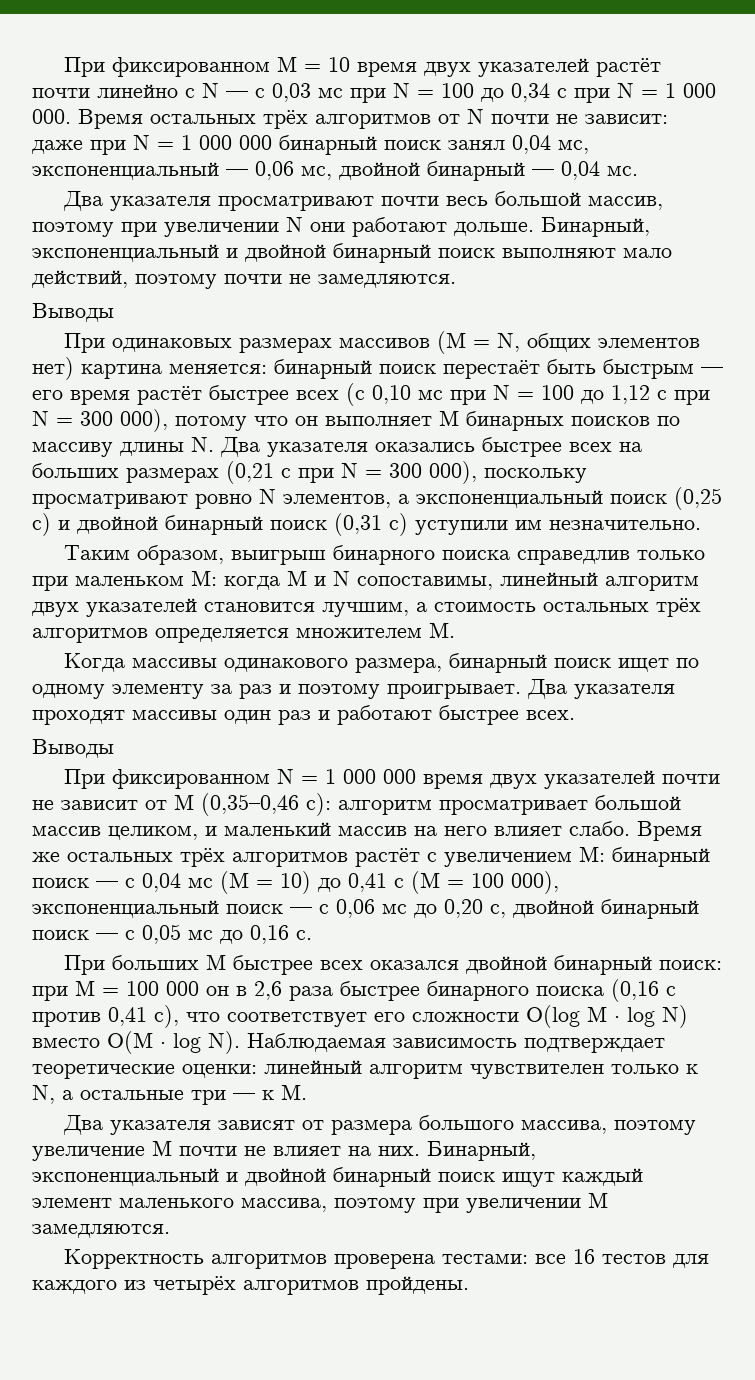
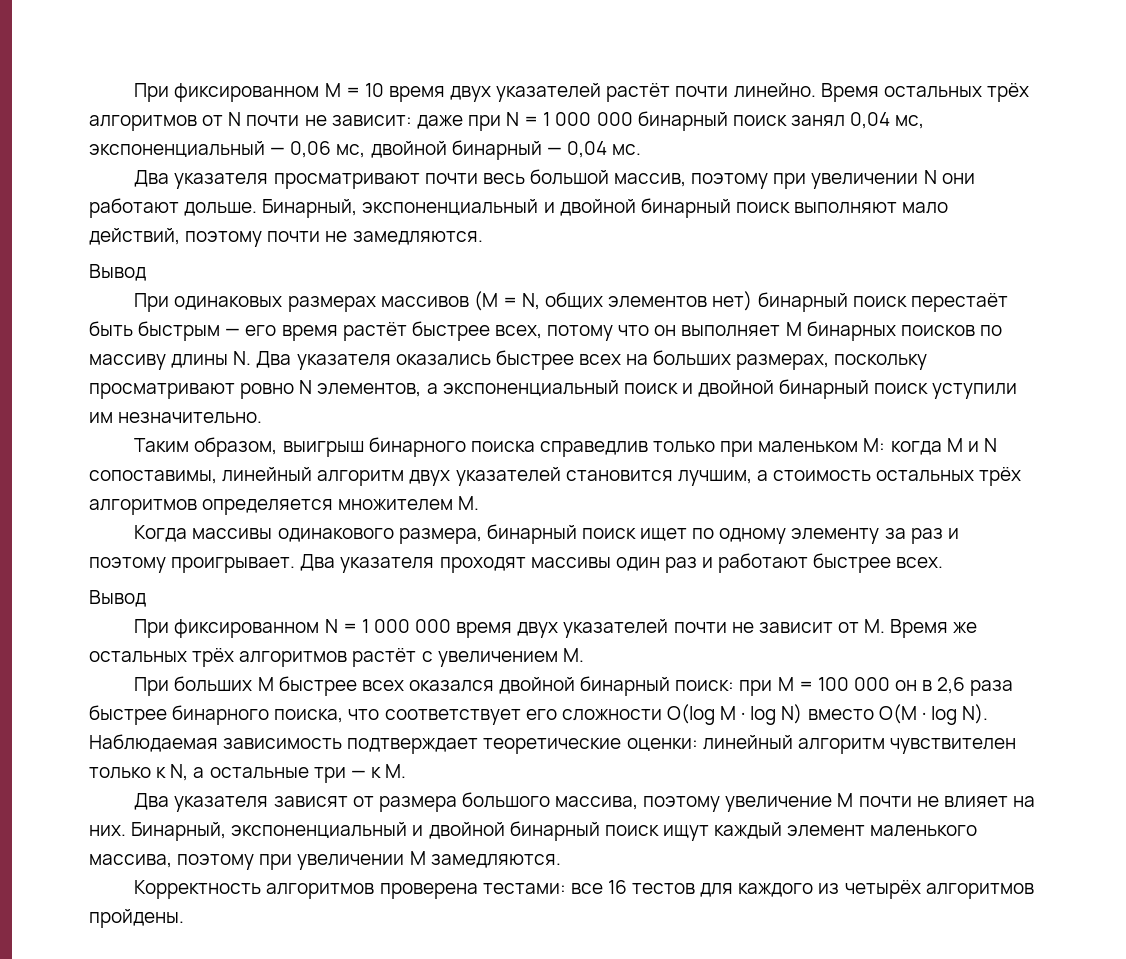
- При фиксированном M = 10 время двух указателей растёт почти линейно с N — с 0,03 мс при N = 100 до 0,34 с при N = 1 000 000. Время остальных трёх алгоритмов от N почти не зависит: даже при N = 1 000 000 бинарный поиск занял 0,04 мс, экспоненциальный — 0,06 мс, двойной бинарный — 0,04 мс.
+ При фиксированном M = 10 время двух указателей растёт почти линейно. Время остальных трёх алгоритмов от N почти не зависит: даже при N = 1 000 000 бинарный поиск занял 0,04 мс, экспоненциальный — 0,06 мс, двойной бинарный — 0,04 мс.
  Бинарный, экспоненциальный и двойной бинарный поиск выполняют мало действий, поэтому почти не замедляются.
- Выводы
+ Вывод
- При одинаковых размерах массивов (M = N, общих элементов нет) картина меняется: бинарный поиск перестаёт быть быстрым — его время растёт быстрее всех (с 0,10 мс при N = 100 до 1,12 с при N = 300 000), потому что он выполняет M бинарных поисков по массиву длины N. Два указателя оказались быстрее всех на больших размерах (0,21 с при N = 300 000), поскольку просматривают ровно N элементов, а экспоненциальный поиск (0,25 с) и двойной бинарный поиск (0,31 с) уступили им незначительно.
+ При одинаковых размерах массивов (M = N, общих элементов нет) бинарный поиск перестаёт быть быстрым — его время растёт быстрее всех, потому что он выполняет M бинарных поисков по массиву длины N. Два указателя оказались быстрее всех на больших размерах, поскольку просматривают ровно N элементов, а экспоненциальный поиск и двойной бинарный поиск уступили им незначительно.
  Два указателя проходят массивы один раз и работают быстрее всех.
- Выводы
+ Вывод
- При фиксированном N = 1 000 000 время двух указателей почти не зависит от M (0,35–0,46 с): алгоритм просматривает большой массив целиком, и маленький массив на него влияет слабо. Время же остальных трёх алгоритмов растёт с увеличением M: бинарный поиск — с 0,04 мс (M = 10) до 0,41 с (M = 100 000), экспоненциальный поиск — с 0,06 мс до 0,20 с, двойной бинарный поиск — с 0,05 мс до 0,16 с.
+ При фиксированном N = 1 000 000 время двух указателей почти не зависит от M. Время же остальных трёх алгоритмов растёт с увеличением M.
- При больших M быстрее всех оказался двойной бинарный поиск: при M = 100 000 он в 2,6 раза быстрее бинарного поиска (0,16 с против 0,41 с), что соответствует его сложности O(log M · log N) вместо O(M · log N). Наблюдаемая зависимость подтверждает теоретические оценки: линейный алгоритм чувствителен только к N, а остальные три — к M.
+ При больших M быстрее всех оказался двойной бинарный поиск: при M = 100 000 он в 2,6 раза быстрее бинарного поиска, что соответствует его сложности O(log M · log N) вместо O(M · log N). Наблюдаемая зависимость подтверждает теоретические оценки: линейный алгоритм чувствителен только к N, а остальные три — к M.

